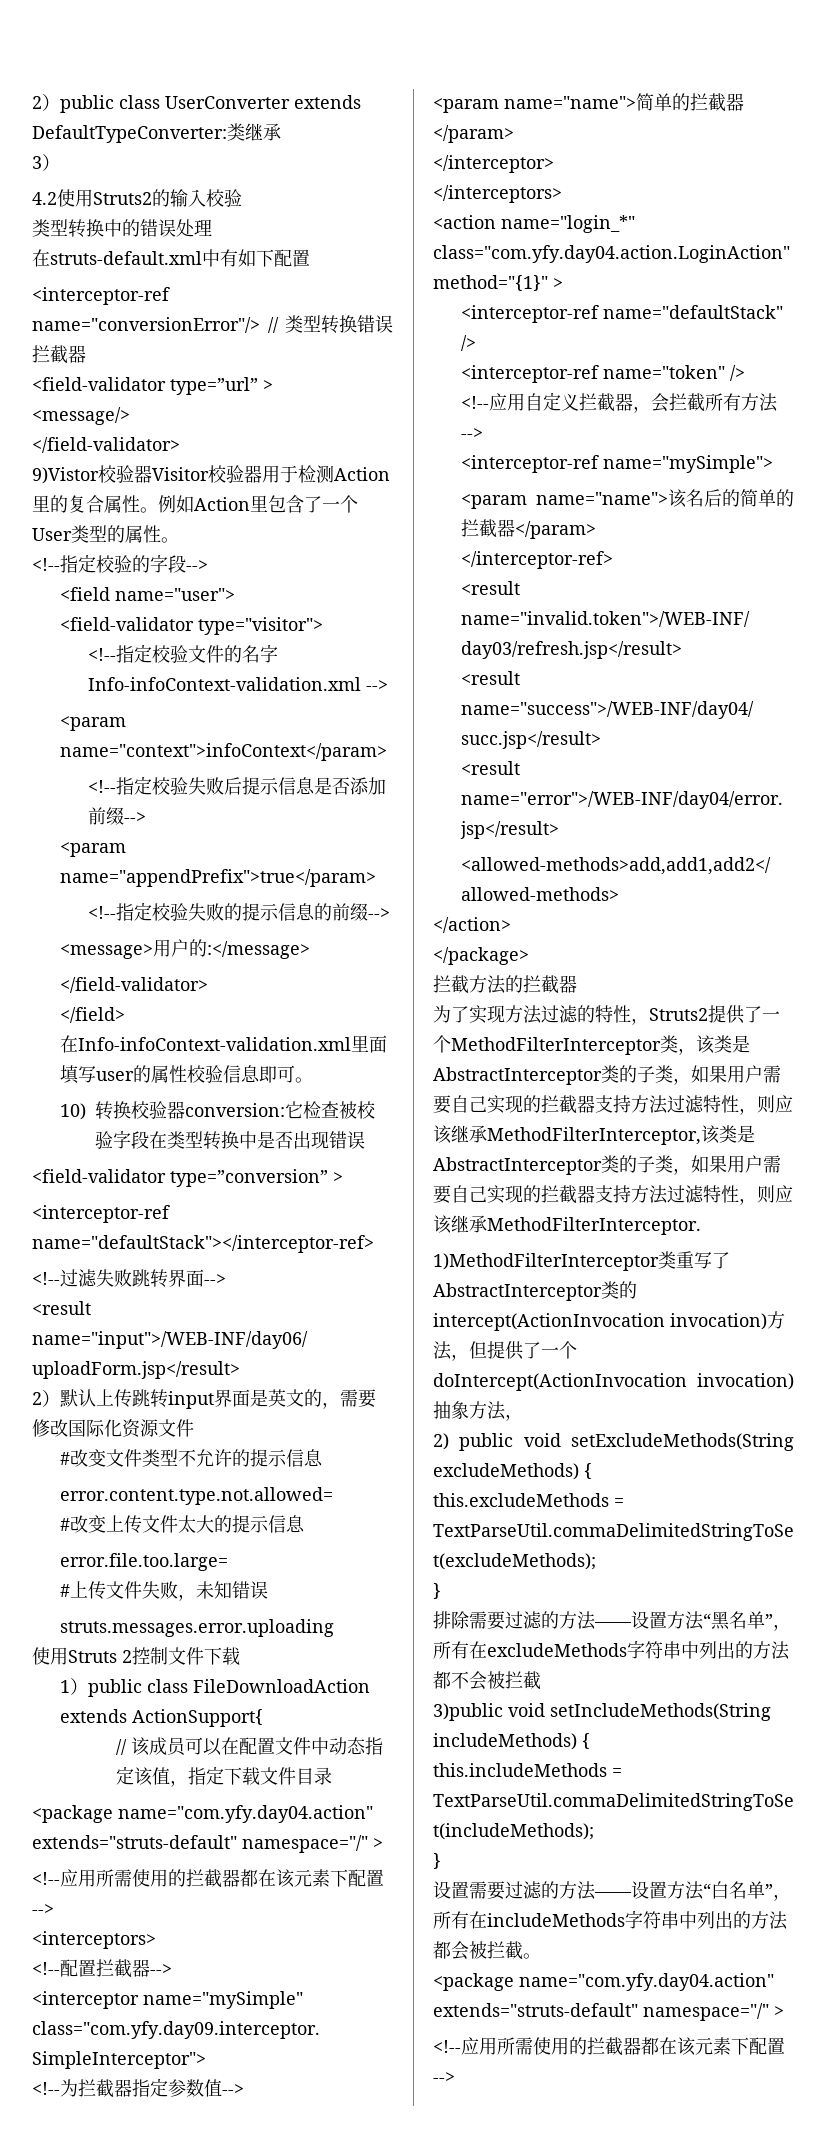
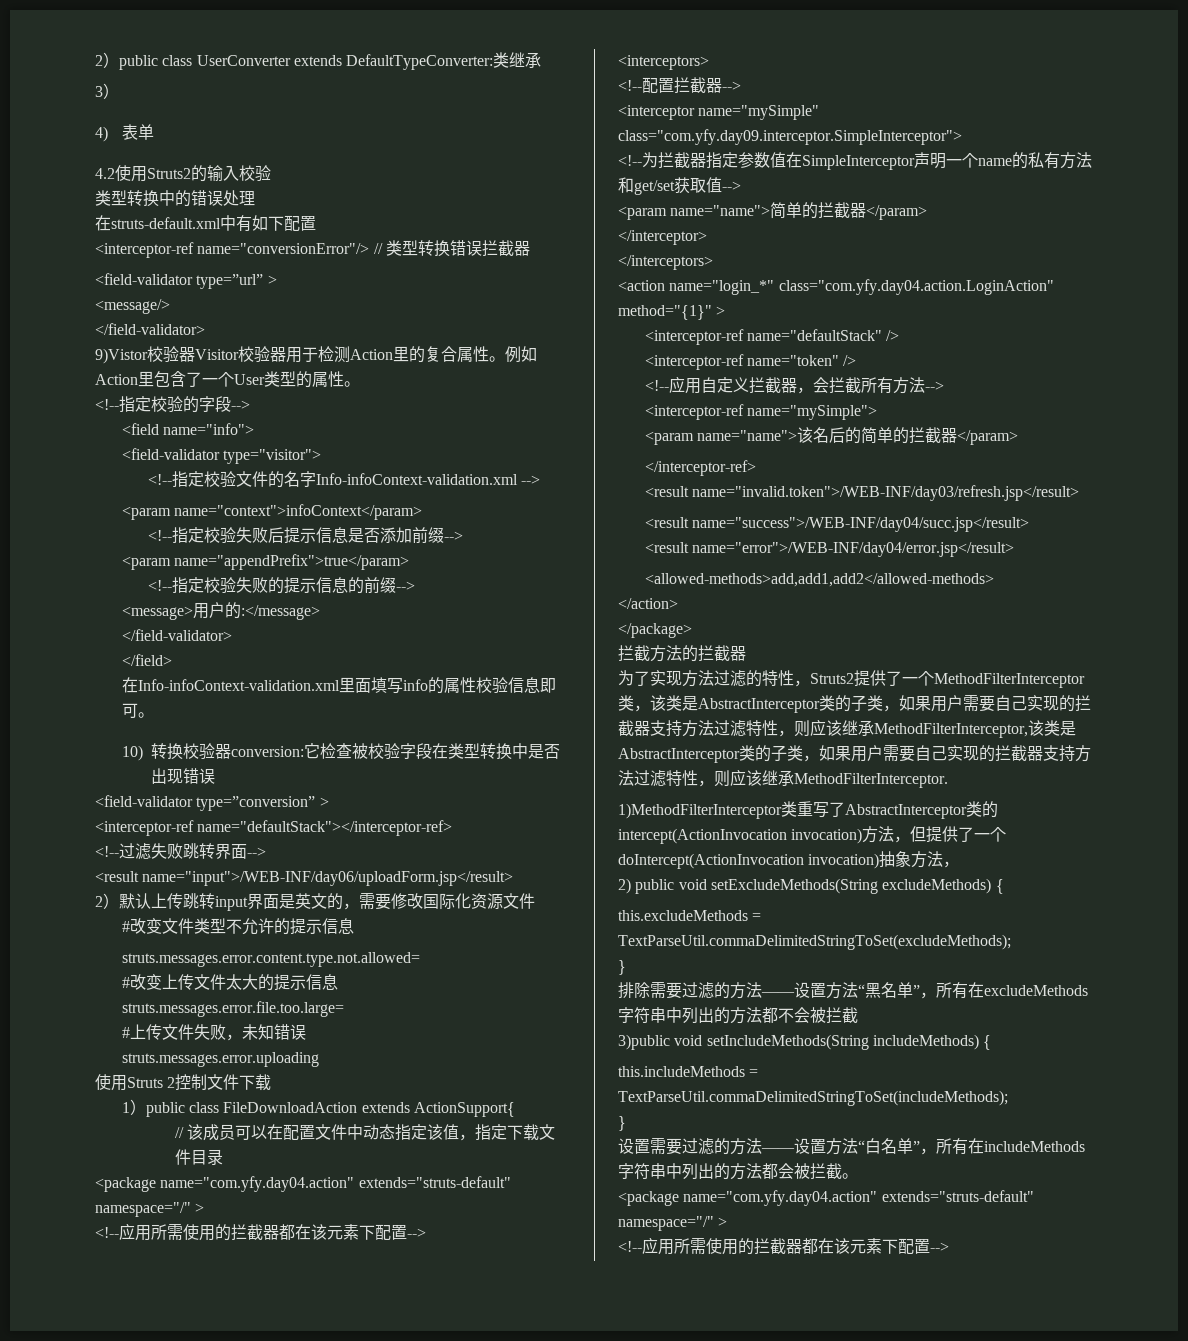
+ 4)表单
- <field name="user">
+ <field name="info">
- 在Info-infoContext-validation.xml里面填写user的属性校验信息即可。
+ 在Info-infoContext-validation.xml里面填写info的属性校验信息即可。
- error.content.type.not.allowed=
+ struts.messages.error.content.type.not.allowed=
- error.file.too.large=
+ struts.messages.error.file.too.large=
- <!--为拦截器指定参数值-->
+ <!--为拦截器指定参数值在SimpleInterceptor声明一个name的私有方法和get/set获取值-->

